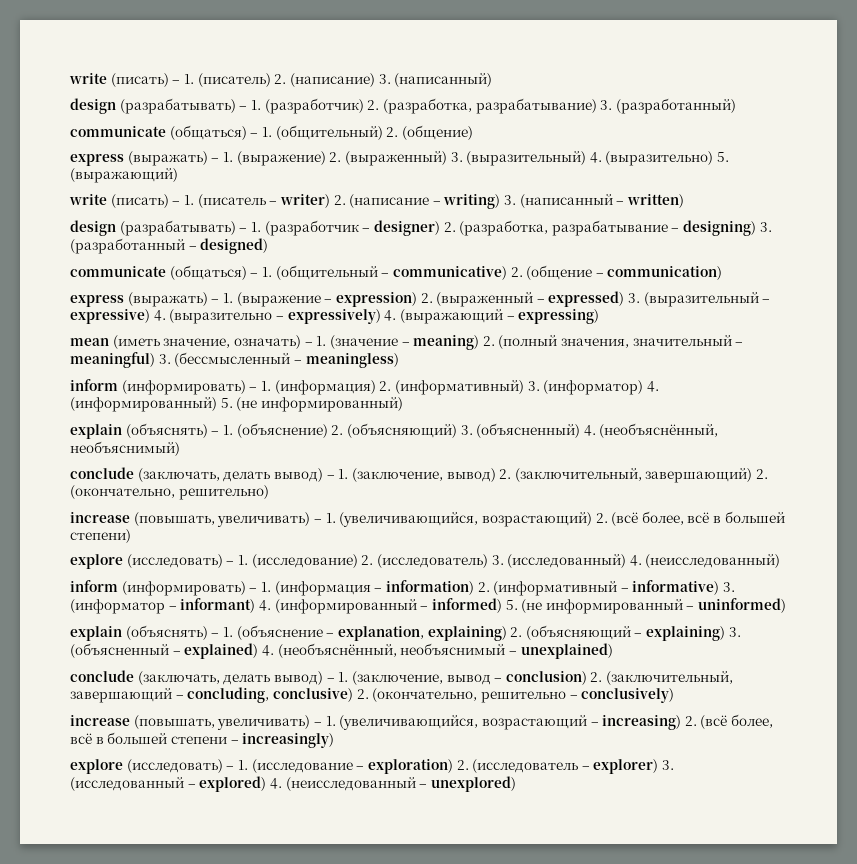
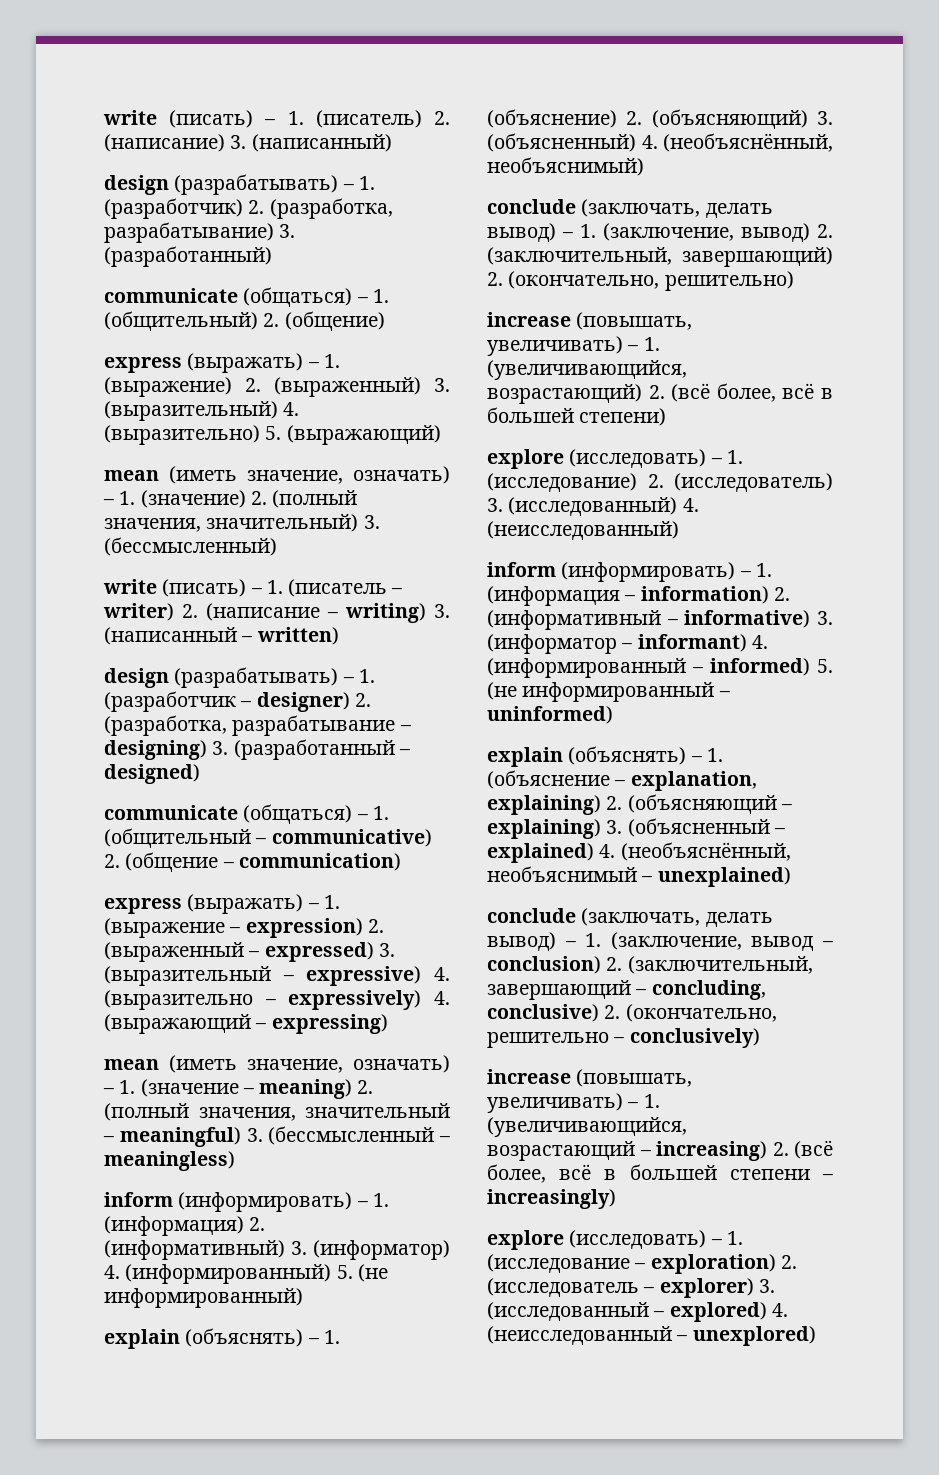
+ mean (иметь значение, означать) – 1. (значение) 2. (полный значения, значительный) 3. (бессмысленный)

